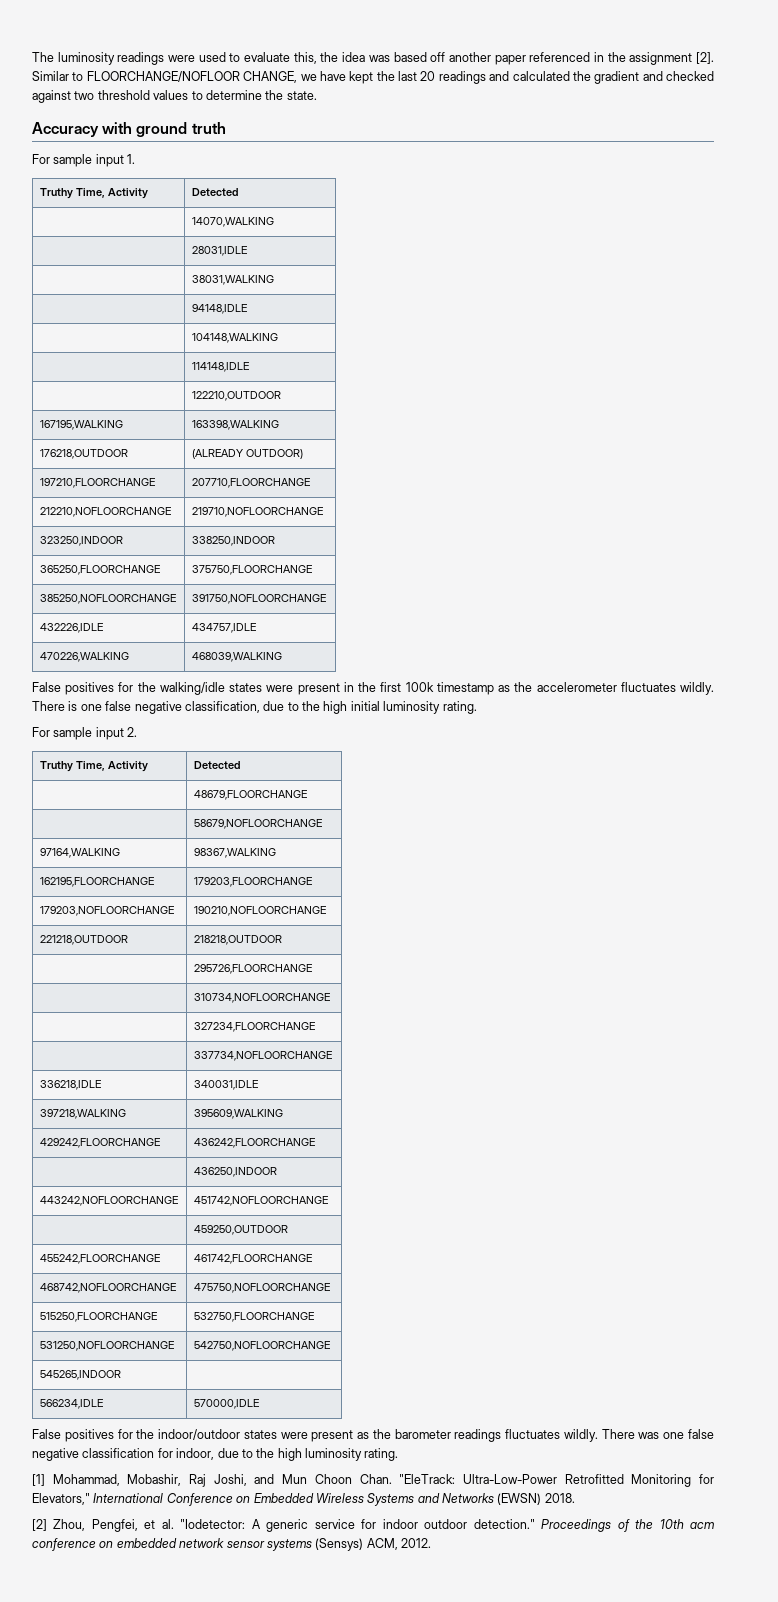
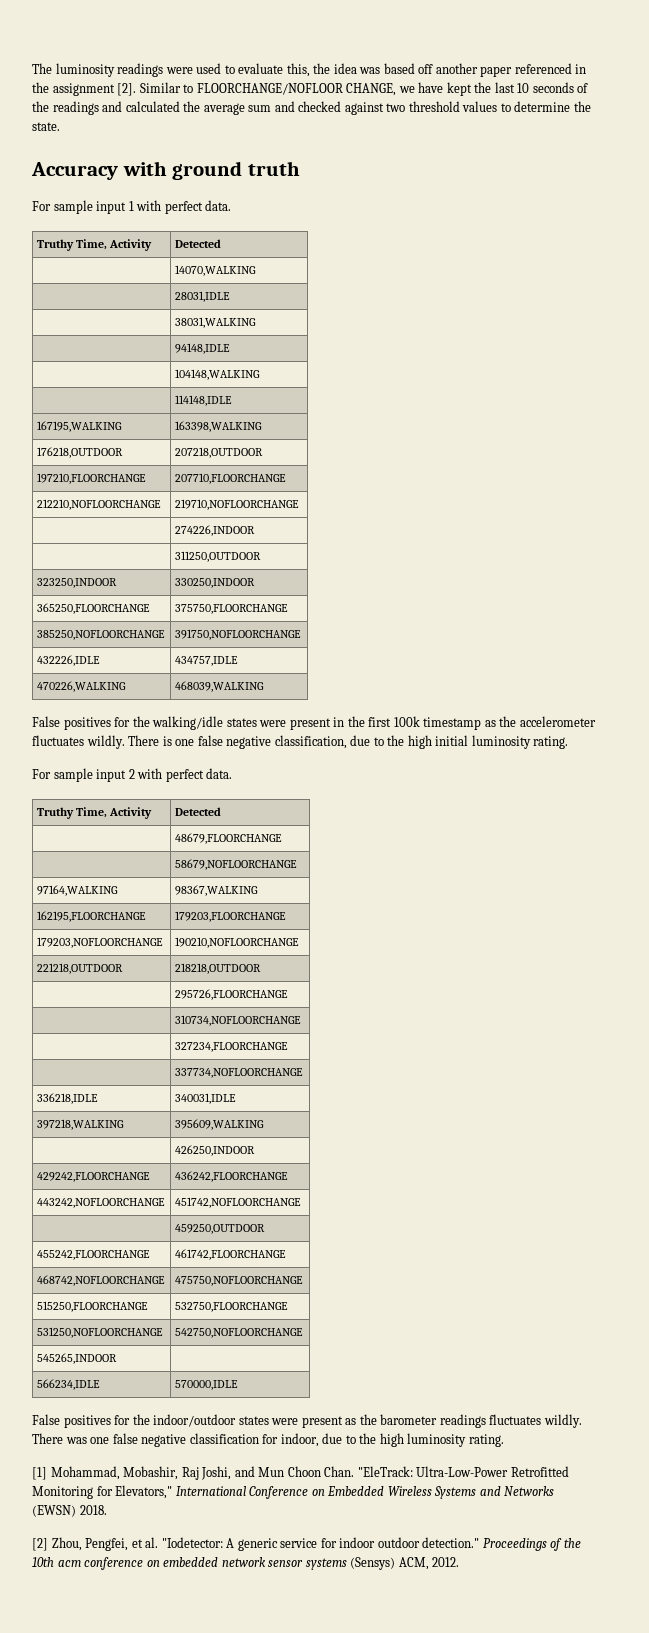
- Similar to FLOORCHANGE/NOFLOOR CHANGE, we have kept the last 20 readings and calculated the gradient and checked against two threshold values to determine the state.
+ Similar to FLOORCHANGE/NOFLOOR CHANGE, we have kept the last 10 seconds of the readings and calculated the average sum and checked against two threshold values to determine the state.
- For sample input 1.
+ For sample input 1 with perfect data.
- | 122210,OUTDOOR
- 176218,OUTDOOR | (ALREADY OUTDOOR)
+ 176218,OUTDOOR | 207218,OUTDOOR
+ | 274226,INDOOR
+ | 311250,OUTDOOR
- 323250,INDOOR | 338250,INDOOR
+ 323250,INDOOR | 330250,INDOOR
- For sample input 2.
+ For sample input 2 with perfect data.
+ | 426250,INDOOR
- | 436250,INDOOR

